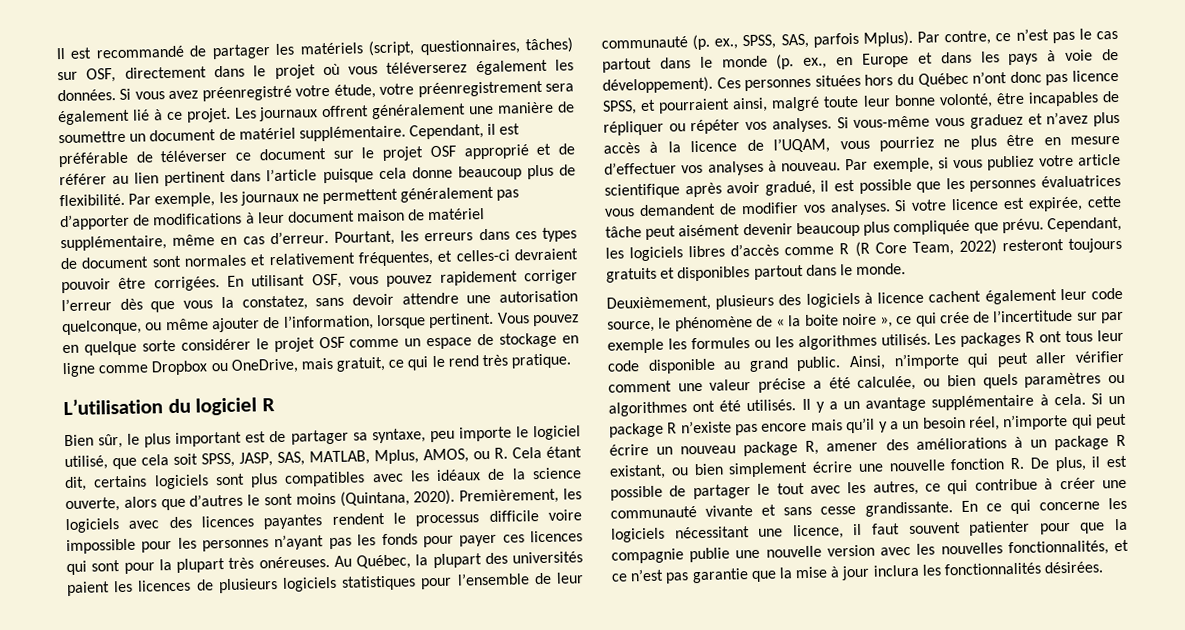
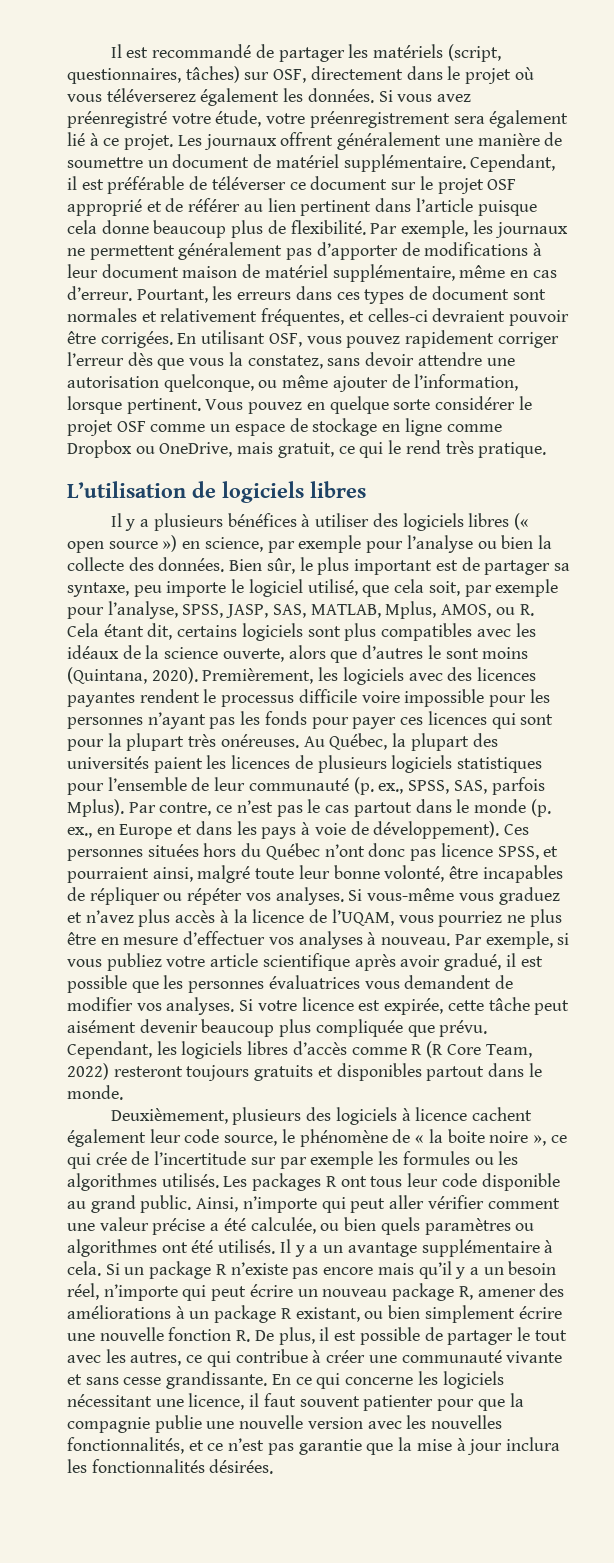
- L’utilisation du logiciel R
- Bien sûr, le plus important est de partager sa syntaxe, peu importe le logiciel utilisé, que cela soit SPSS, JASP, SAS, MATLAB, Mplus, AMOS, ou R. Cela étant dit, certains logiciels sont plus compatibles avec les idéaux de la science ouverte, alors que d’autres le sont moins (Quintana, 2020).
+ L’utilisation de logiciels libres
+ Il y a plusieurs bénéfices à utiliser des logiciels libres (« open source ») en science, par exemple pour l’analyse ou bien la collecte des données. Bien sûr, le plus important est de partager sa syntaxe, peu importe le logiciel utilisé, que cela soit, par exemple pour l’analyse, SPSS, JASP, SAS, MATLAB, Mplus, AMOS, ou R. Cela étant dit, certains logiciels sont plus compatibles avec les idéaux de la science ouverte, alors que d’autres le sont moins (Quintana, 2020).

